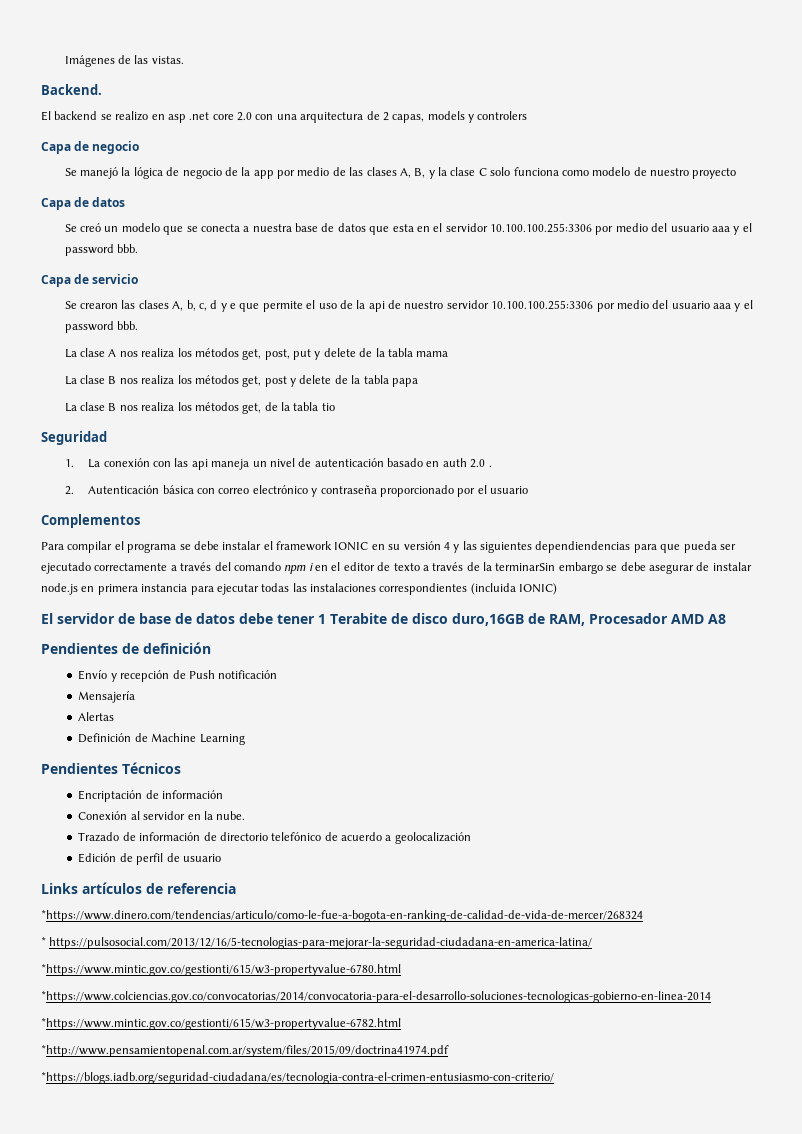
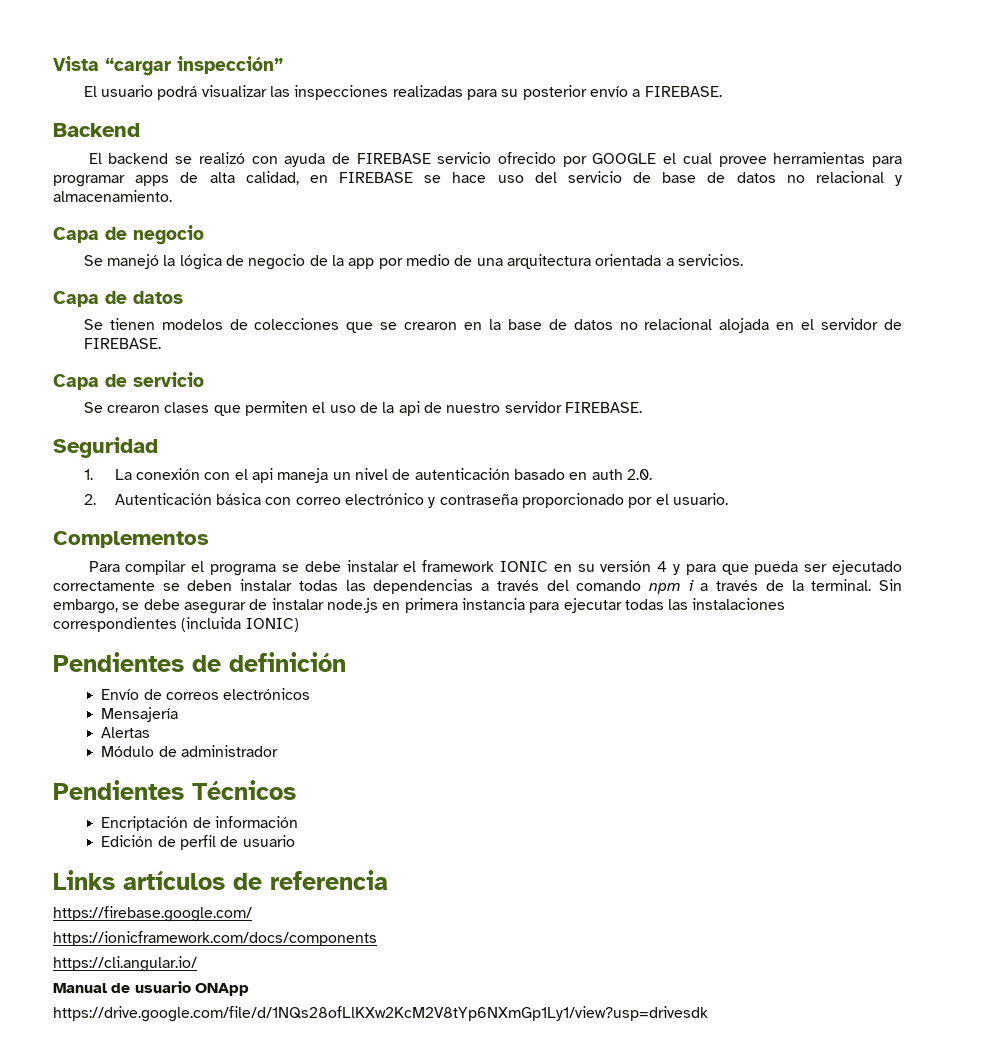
- Imágenes de las vistas.
- Backend.
- El backend se realizo en asp .net core 2.0 con una arquitectura de 2 capas, models y controlers
+ Vista “cargar inspección”
+ El usuario podrá visualizar las inspecciones realizadas para su posterior envío a FIREBASE.
+ Backend
+ El backend se realizó con ayuda de FIREBASE servicio ofrecido por GOOGLE el cual provee herramientas para programar apps de alta calidad, en FIREBASE se hace uso del servicio de base de datos no relacional y almacenamiento.
- Se manejó la lógica de negocio de la app por medio de las clases A, B, y la clase C solo funciona como modelo de nuestro proyecto
+ Se manejó la lógica de negocio de la app por medio de una arquitectura orientada a servicios.
  Capa de datos
- Se creó un modelo que se conecta a nuestra base de datos que esta en el servidor 10.100.100.255:3306 por medio del usuario aaa y el password bbb.
+ Se tienen modelos de colecciones que se crearon en la base de datos no relacional alojada en el servidor de FIREBASE.
- Se crearon las clases A, b, c, d y e que permite el uso de la api de nuestro servidor 10.100.100.255:3306 por medio del usuario aaa y el password bbb.
- La clase A nos realiza los métodos get, post, put y delete de la tabla mama
- La clase B nos realiza los métodos get, post y delete de la tabla papa
- La clase B nos realiza los métodos get, de la tabla tio
+ Se crearon clases que permiten el uso de la api de nuestro servidor FIREBASE.
- 1. La conexión con las api maneja un nivel de autenticación basado en auth 2.0 .
+ 1. La conexión con el api maneja un nivel de autenticación basado en auth 2.0.
- 2. Autenticación básica con correo electrónico y contraseña proporcionado por el usuario
+ 2. Autenticación básica con correo electrónico y contraseña proporcionado por el usuario.
- Para compilar el programa se debe instalar el framework IONIC en su versión 4 y las siguientes dependiendencias para que pueda ser ejecutado correctamente a través del comando npm i en el editor de texto a través de la terminarSin embargo se debe asegurar de instalar node.js en primera instancia para ejecutar todas las instalaciones correspondientes (incluida IONIC)
+ Para compilar el programa se debe instalar el framework IONIC en su versión 4 y para que pueda ser ejecutado correctamente se deben instalar todas las dependencias a través del comando npm i a través de la terminal. Sin embargo, se debe asegurar de instalar node.js en primera instancia para ejecutar todas las instalaciones correspondientes (incluida IONIC)
- El servidor de base de datos debe tener 1 Terabite de disco duro,16GB de RAM, Procesador AMD A8
  Pendientes de definición
- Envío y recepción de Push notificación
+ Envío de correos electrónicos
  Mensajería
  Alertas
- Definición de Machine Learning
+ Módulo de administrador
- Conexión al servidor en la nube.
- Trazado de información de directorio telefónico de acuerdo a geolocalización
- *https://www.dinero.com/tendencias/articulo/como-le-fue-a-bogota-en-ranking-de-calidad-de-vida-de-mercer/268324
- * https://pulsosocial.com/2013/12/16/5-tecnologias-para-mejorar-la-seguridad-ciudadana-en-america-latina/
- *https://www.mintic.gov.co/gestionti/615/w3-propertyvalue-6780.html
- *https://www.colciencias.gov.co/convocatorias/2014/convocatoria-para-el-desarrollo-soluciones-tecnologicas-gobierno-en-linea-2014
- *https://www.mintic.gov.co/gestionti/615/w3-propertyvalue-6782.html
- *http://www.pensamientopenal.com.ar/system/files/2015/09/doctrina41974.pdf
- *https://blogs.iadb.org/seguridad-ciudadana/es/tecnologia-contra-el-crimen-entusiasmo-con-criterio/
+ https://firebase.google.com/
+ https://ionicframework.com/docs/components
+ https://cli.angular.io/
+ Manual de usuario ONApp
+ https://drive.google.com/file/d/1NQs28ofLlKXw2KcM2V8tYp6NXmGp1Ly1/view?usp=drivesdk

